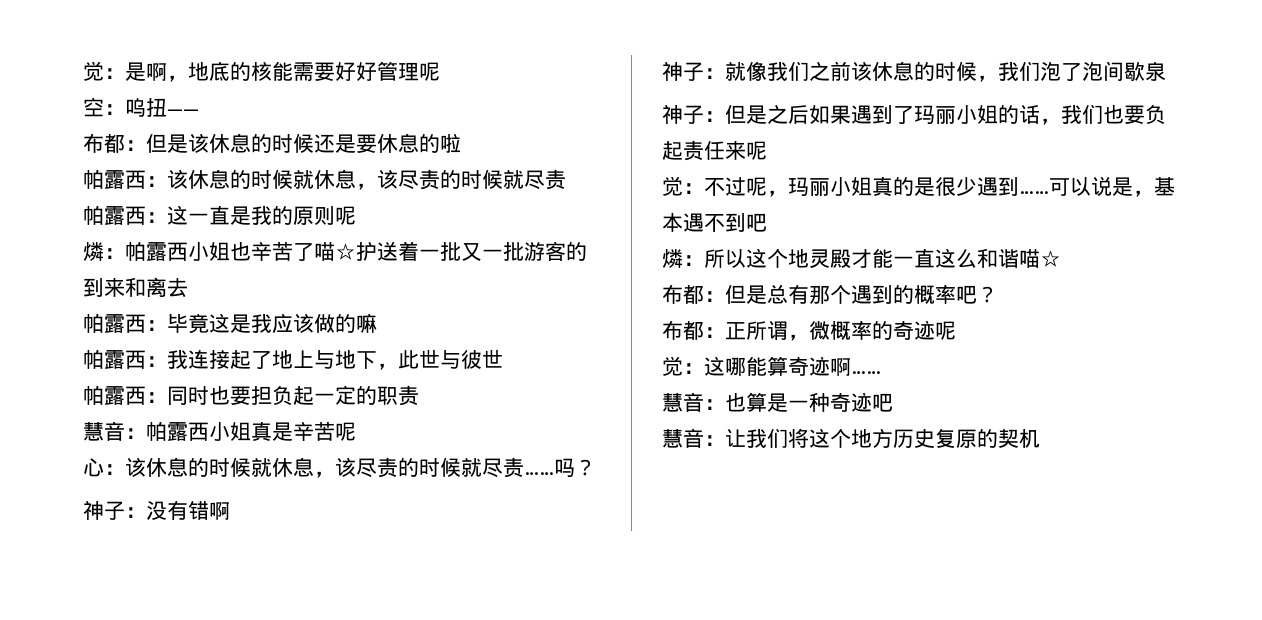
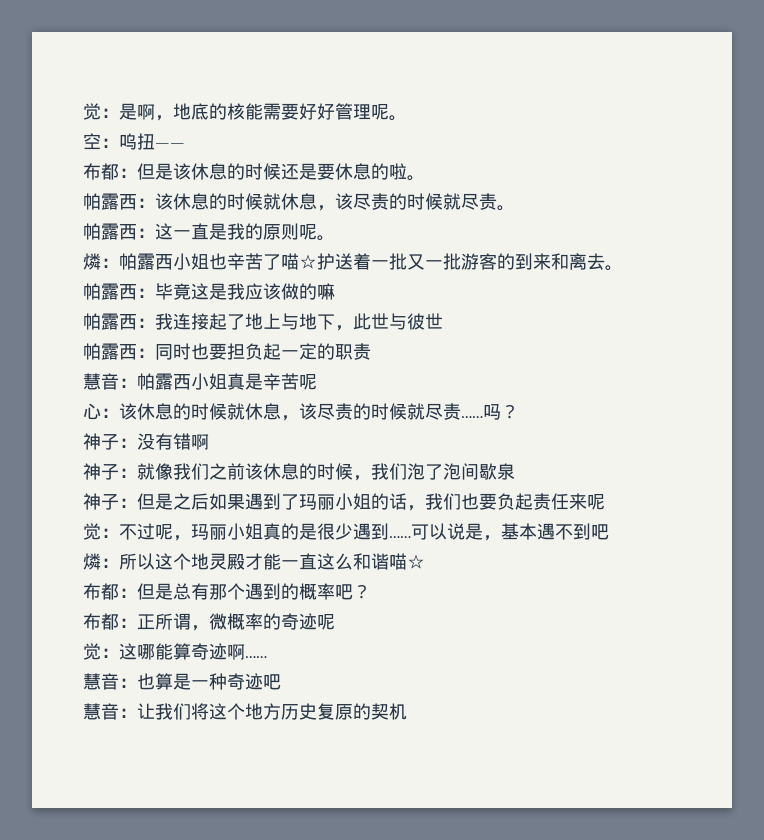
- 觉：是啊，地底的核能需要好好管理呢
+ 觉：是啊，地底的核能需要好好管理呢。
- 布都：但是该休息的时候还是要休息的啦
+ 布都：但是该休息的时候还是要休息的啦。
- 帕露西：该休息的时候就休息，该尽责的时候就尽责
+ 帕露西：该休息的时候就休息，该尽责的时候就尽责。
- 帕露西：这一直是我的原则呢
+ 帕露西：这一直是我的原则呢。
- 燐：帕露西小姐也辛苦了喵☆护送着一批又一批游客的到来和离去
+ 燐：帕露西小姐也辛苦了喵☆护送着一批又一批游客的到来和离去。

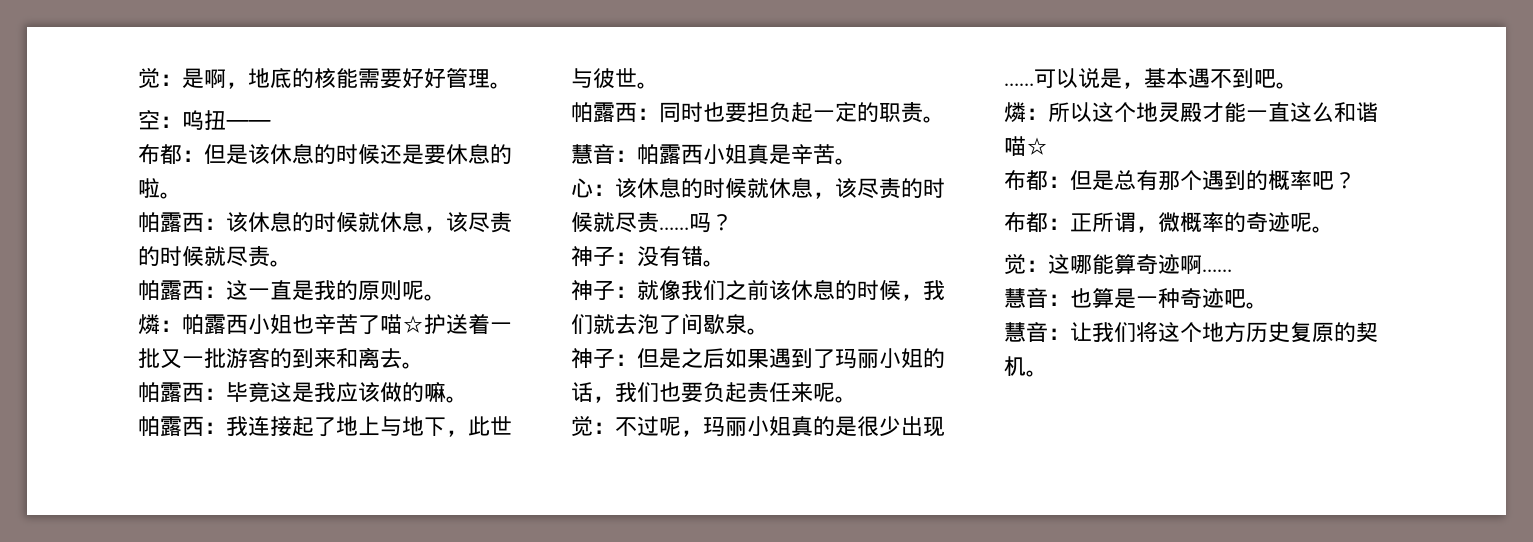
- 觉：是啊，地底的核能需要好好管理呢。
+ 觉：是啊，地底的核能需要好好管理。
- 帕露西：毕竟这是我应该做的嘛
+ 帕露西：毕竟这是我应该做的嘛。
- 帕露西：我连接起了地上与地下，此世与彼世
+ 帕露西：我连接起了地上与地下，此世与彼世。
- 帕露西：同时也要担负起一定的职责
+ 帕露西：同时也要担负起一定的职责。
- 慧音：帕露西小姐真是辛苦呢
+ 慧音：帕露西小姐真是辛苦。
- 神子：没有错啊
+ 神子：没有错。
- 神子：就像我们之前该休息的时候，我们泡了泡间歇泉
+ 神子：就像我们之前该休息的时候，我们就去泡了间歇泉。
- 神子：但是之后如果遇到了玛丽小姐的话，我们也要负起责任来呢
+ 神子：但是之后如果遇到了玛丽小姐的话，我们也要负起责任来呢。
- 觉：不过呢，玛丽小姐真的是很少遇到……
+ 觉：不过呢，玛丽小姐真的是很少出现……
- 可以说是，基本遇不到吧
+ 可以说是，基本遇不到吧。
- 布都：正所谓，微概率的奇迹呢
+ 布都：正所谓，微概率的奇迹呢。
- 慧音：也算是一种奇迹吧
+ 慧音：也算是一种奇迹吧。
- 慧音：让我们将这个地方历史复原的契机
+ 慧音：让我们将这个地方历史复原的契机。

